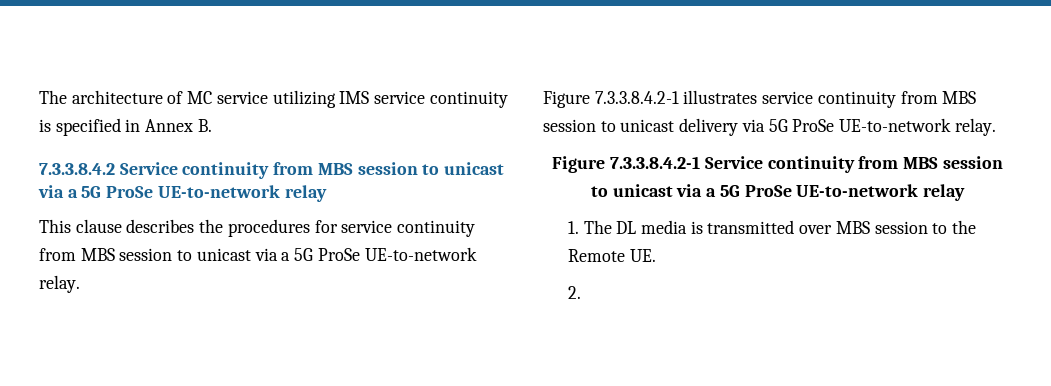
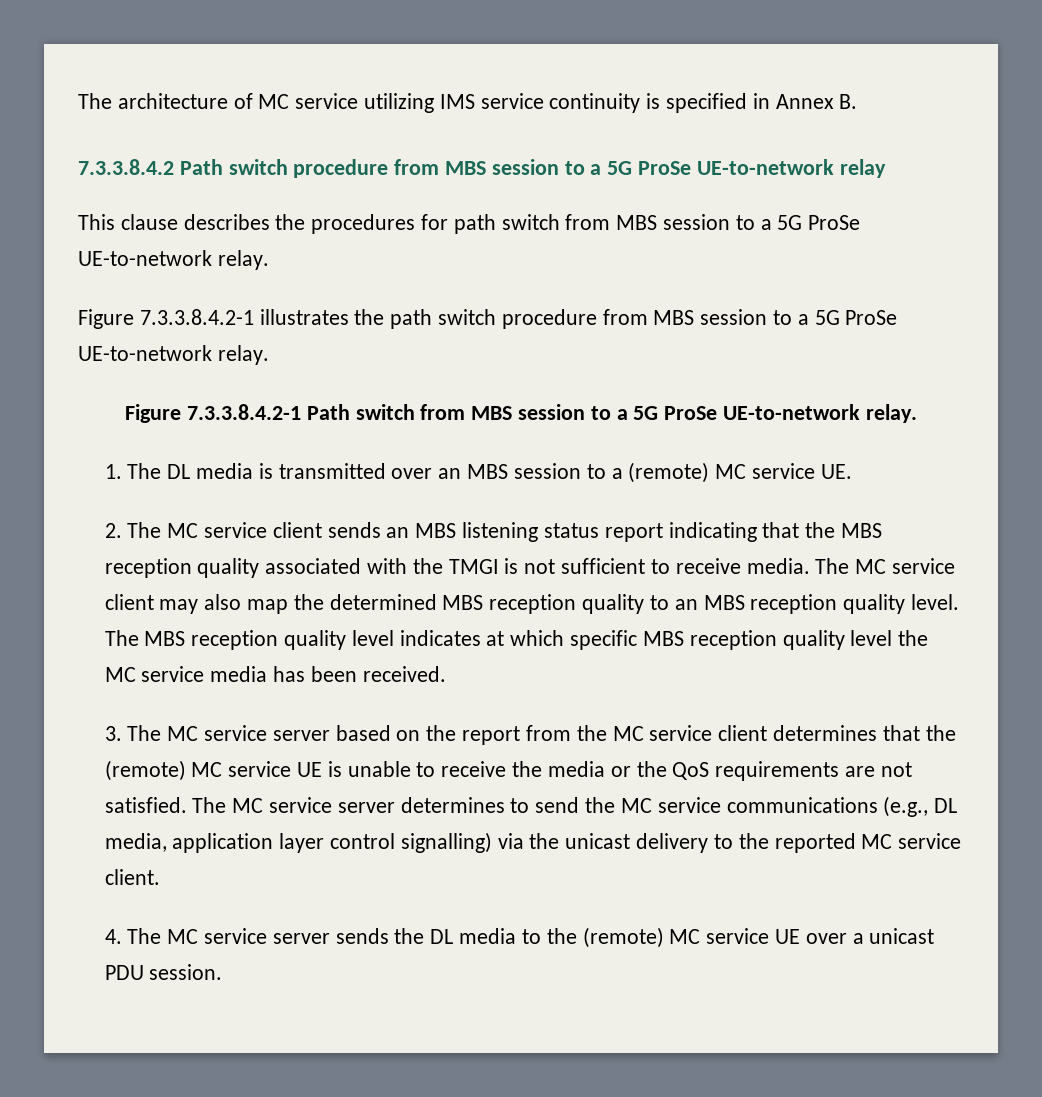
- 7.3.3.8.4.2 Service continuity from MBS session to unicast via a 5G ProSe UE-to-network relay
+ 7.3.3.8.4.2 Path switch procedure from MBS session to a 5G ProSe UE-to-network relay
- This clause describes the procedures for service continuity from MBS session to unicast via a 5G ProSe UE-to-network relay.
+ This clause describes the procedures for path switch from MBS session to a 5G ProSe UE-to-network relay.
- Figure 7.3.3.8.4.2-1 illustrates service continuity from MBS session to unicast delivery via 5G ProSe UE-to-network relay.
- Figure 7.3.3.8.4.2-1 Service continuity from MBS session to unicast via a 5G ProSe UE-to-network relay
+ Figure 7.3.3.8.4.2-1 illustrates the path switch procedure from MBS session to a 5G ProSe UE-to-network relay.
+ Figure 7.3.3.8.4.2-1 Path switch from MBS session to a 5G ProSe UE-to-network relay.
- 1. The DL media is transmitted over MBS session to the Remote UE.
- 2.
+ 1. The DL media is transmitted over an MBS session to a (remote) MC service UE.
+ 2. The MC service client sends an MBS listening status report indicating that the MBS reception quality associated with the TMGI is not sufficient to receive media. The MC service client may also map the determined MBS reception quality to an MBS reception quality level. The MBS reception quality level indicates at which specific MBS reception quality level the MC service media has been received.
+ 3. The MC service server based on the report from the MC service client determines that the (remote) MC service UE is unable to receive the media or the QoS requirements are not satisfied. The MC service server determines to send the MC service communications (e.g., DL media, application layer control signalling) via the unicast delivery to the reported MC service client.
+ 4. The MC service server sends the DL media to the (remote) MC service UE over a unicast PDU session.

